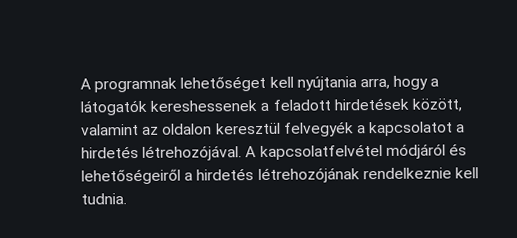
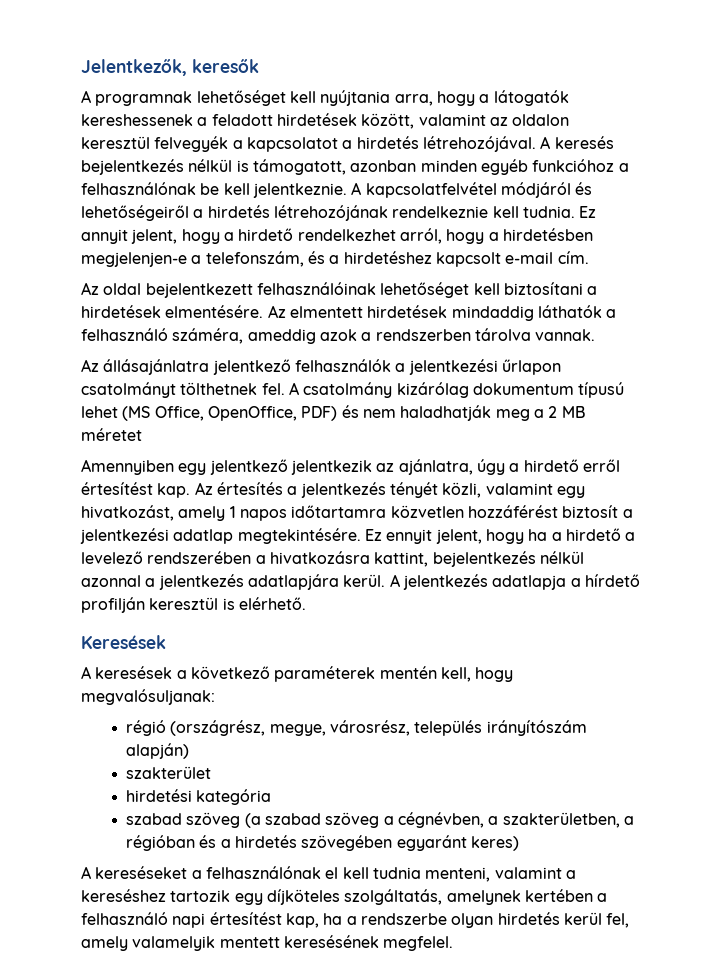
+ Jelentkezők, keresők
- A kapcsolatfelvétel módjáról és lehetőségeiről a hirdetés létrehozójának rendelkeznie kell tudnia.
+ A keresés bejelentkezés nélkül is támogatott, azonban minden egyéb funkcióhoz a felhasználónak be kell jelentkeznie. A kapcsolatfelvétel módjáról és lehetőségeiről a hirdetés létrehozójának rendelkeznie kell tudnia.
+ Ez annyit jelent, hogy a hirdető rendelkezhet arról, hogy a hirdetésben megjelenjen-e a telefonszám, és a hirdetéshez kapcsolt e-mail cím.
+ Az oldal bejelentkezett felhasználóinak lehetőséget kell biztosítani a hirdetések elmentésére. Az elmentett hirdetések mindaddig láthatók a felhasználó száméra, ameddig azok a rendszerben tárolva vannak.
+ Az állásajánlatra jelentkező felhasználók a jelentkezési űrlapon csatolmányt tölthetnek fel. A csatolmány kizárólag dokumentum típusú lehet (MS Office, OpenOffice, PDF) és nem haladhatják meg a 2 MB méretet
+ Amennyiben egy jelentkező jelentkezik az ajánlatra, úgy a hirdető erről értesítést kap. Az értesítés a jelentkezés tényét közli, valamint egy hivatkozást, amely 1 napos időtartamra közvetlen hozzáférést biztosít a jelentkezési adatlap megtekintésére. Ez ennyit jelent, hogy ha a hirdető a levelező rendszerében a hivatkozásra kattint, bejelentkezés nélkül azonnal a jelentkezés adatlapjára kerül. A jelentkezés adatlapja a hírdető profilján keresztül is elérhető.
+ Keresések
+ A keresések a következő paraméterek mentén kell, hogy megvalósuljanak:
+ régió (országrész, megye, városrész, település irányítószám alapján)
+ szakterület
+ hirdetési kategória
+ szabad szöveg (a szabad szöveg a cégnévben, a szakterületben, a régióban és a hirdetés szövegében egyaránt keres)
+ A kereséseket a felhasználónak el kell tudnia menteni, valamint a kereséshez tartozik egy díjköteles szolgáltatás, amelynek kertében a felhasználó napi értesítést kap, ha a rendszerbe olyan hirdetés kerül fel, amely valamelyik mentett keresésének megfelel.

